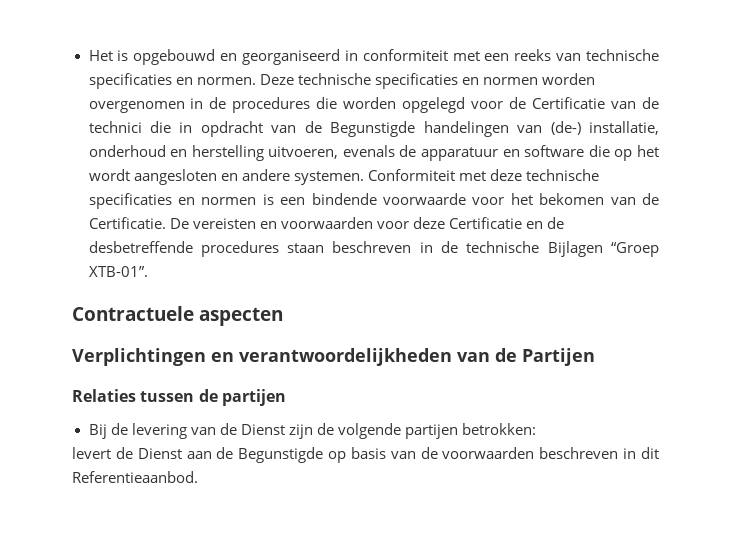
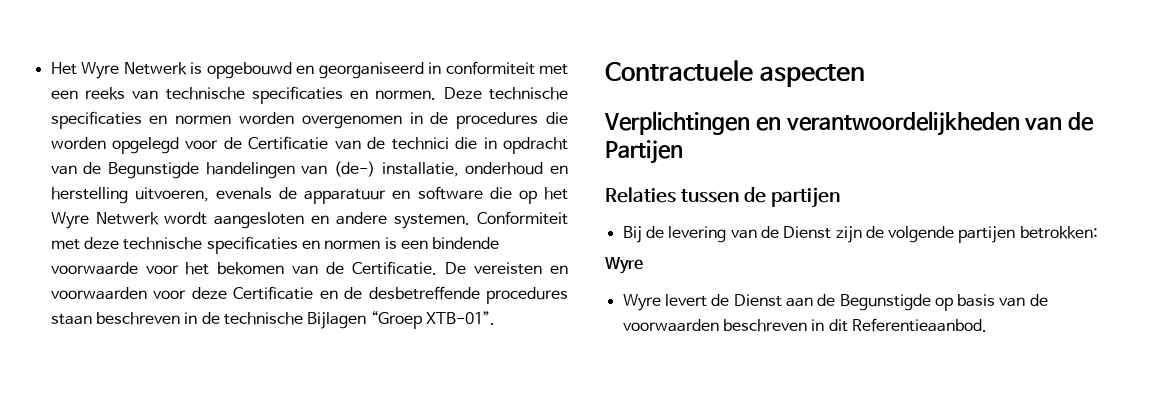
- Het is opgebouwd en georganiseerd in conformiteit met een reeks van technische specificaties en normen.
+ Het Wyre Netwerk is opgebouwd en georganiseerd in conformiteit met een reeks van technische specificaties en normen.
- Deze technische specificaties en normen worden overgenomen in de procedures die worden opgelegd voor de Certificatie van de technici die in opdracht van de Begunstigde handelingen van (de-) installatie, onderhoud en herstelling uitvoeren, evenals de apparatuur en software die op het wordt aangesloten en andere systemen.
+ Deze technische specificaties en normen worden overgenomen in de procedures die worden opgelegd voor de Certificatie van de technici die in opdracht van de Begunstigde handelingen van (de-) installatie, onderhoud en herstelling uitvoeren, evenals de apparatuur en software die op het Wyre Netwerk wordt aangesloten en andere systemen.
  Bij de levering van de Dienst zijn de volgende partijen betrokken:
- levert de Dienst aan de Begunstigde op basis van de voorwaarden beschreven in dit Referentieaanbod.
+ Wyre
+ Wyre levert de Dienst aan de Begunstigde op basis van de voorwaarden beschreven in dit Referentieaanbod.

